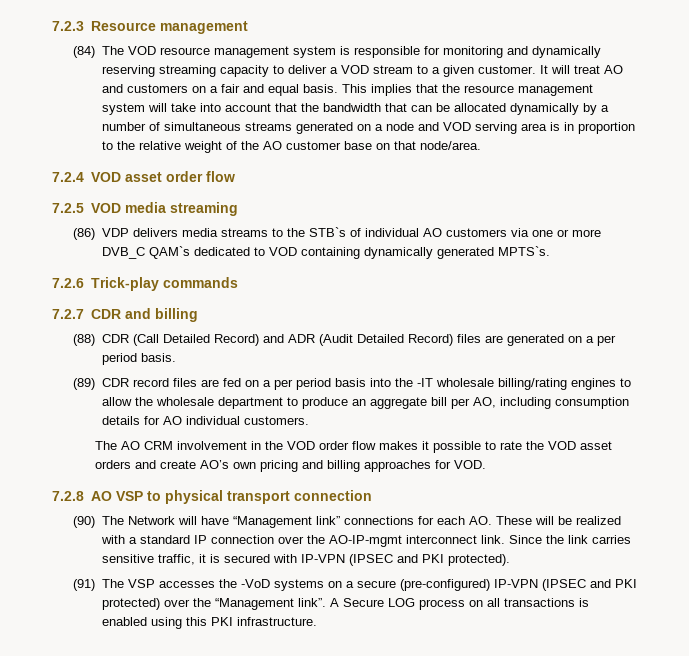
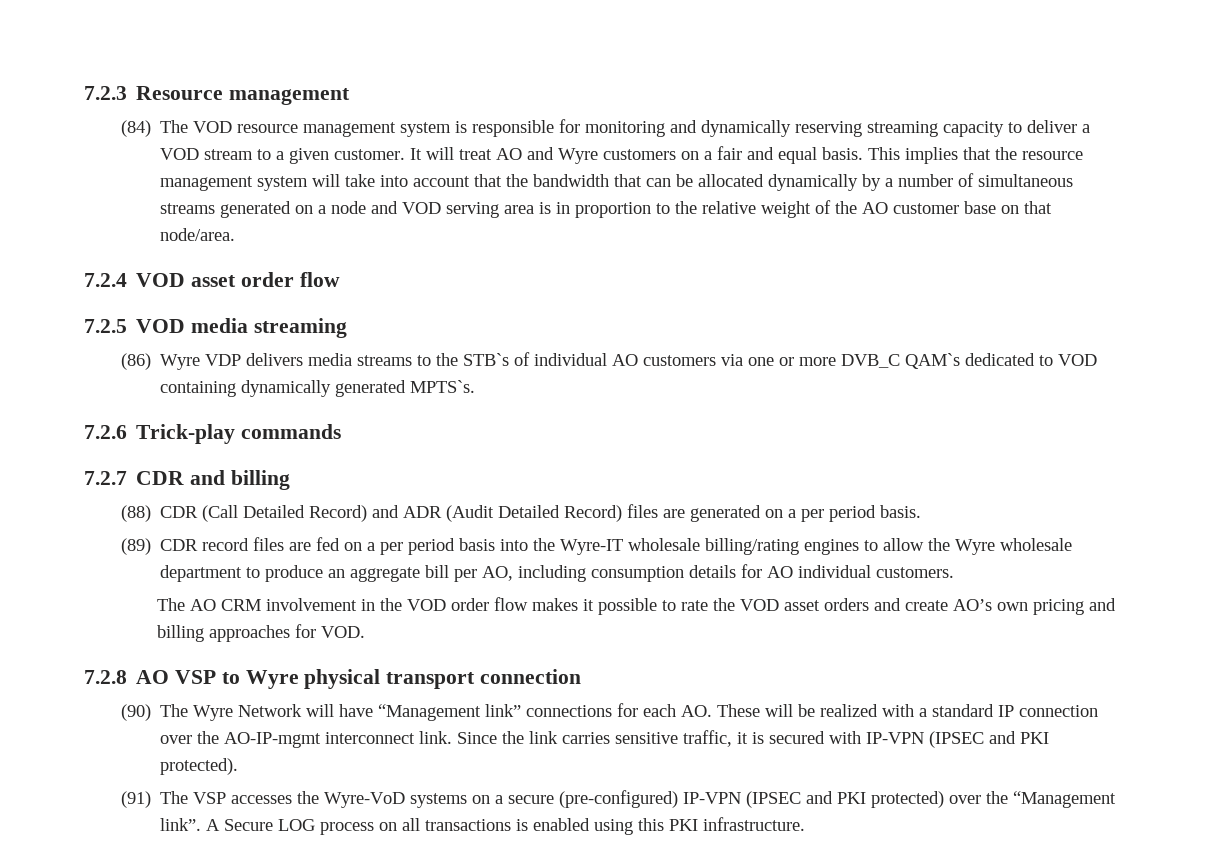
- It will treat AO and customers on a fair and equal basis.
+ It will treat AO and Wyre customers on a fair and equal basis.
- (86) VDP delivers media streams to the STB`s of individual AO customers via one or more DVB_C QAM`s dedicated to VOD containing dynamically generated MPTS`s.
+ (86) Wyre VDP delivers media streams to the STB`s of individual AO customers via one or more DVB_C QAM`s dedicated to VOD containing dynamically generated MPTS`s.
- (89) CDR record files are fed on a per period basis into the -IT wholesale billing/rating engines to allow the wholesale department to produce an aggregate bill per AO, including consumption details for AO individual customers.
+ (89) CDR record files are fed on a per period basis into the Wyre-IT wholesale billing/rating engines to allow the Wyre wholesale department to produce an aggregate bill per AO, including consumption details for AO individual customers.
- 7.2.8 AO VSP to physical transport connection
+ 7.2.8 AO VSP to Wyre physical transport connection
- (90) The Network will have “Management link” connections for each AO. These will be realized with a standard IP connection over the AO-IP-mgmt interconnect link.
+ (90) The Wyre Network will have “Management link” connections for each AO. These will be realized with a standard IP connection over the AO-IP-mgmt interconnect link.
- (91) The VSP accesses the -VoD systems on a secure (pre-configured) IP-VPN (IPSEC and PKI protected) over the “Management link”.
+ (91) The VSP accesses the Wyre-VoD systems on a secure (pre-configured) IP-VPN (IPSEC and PKI protected) over the “Management link”.

